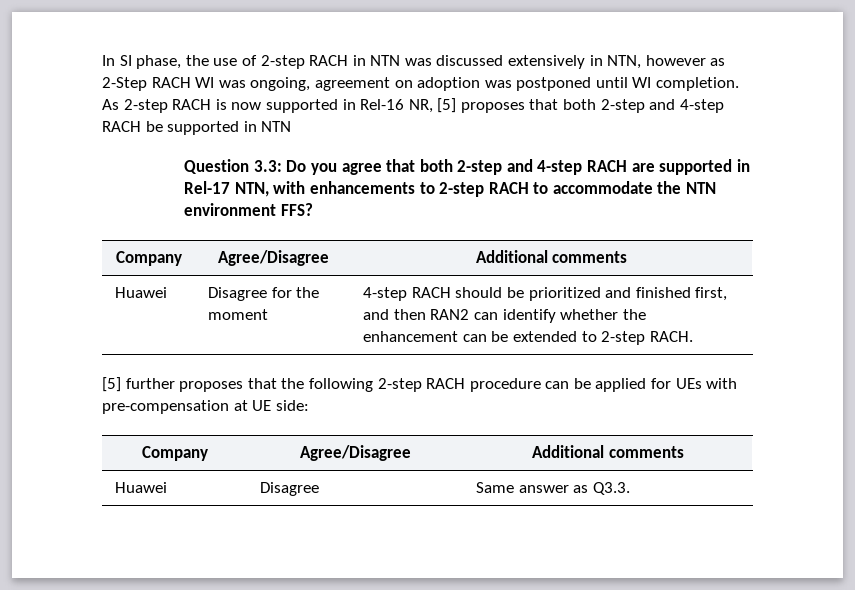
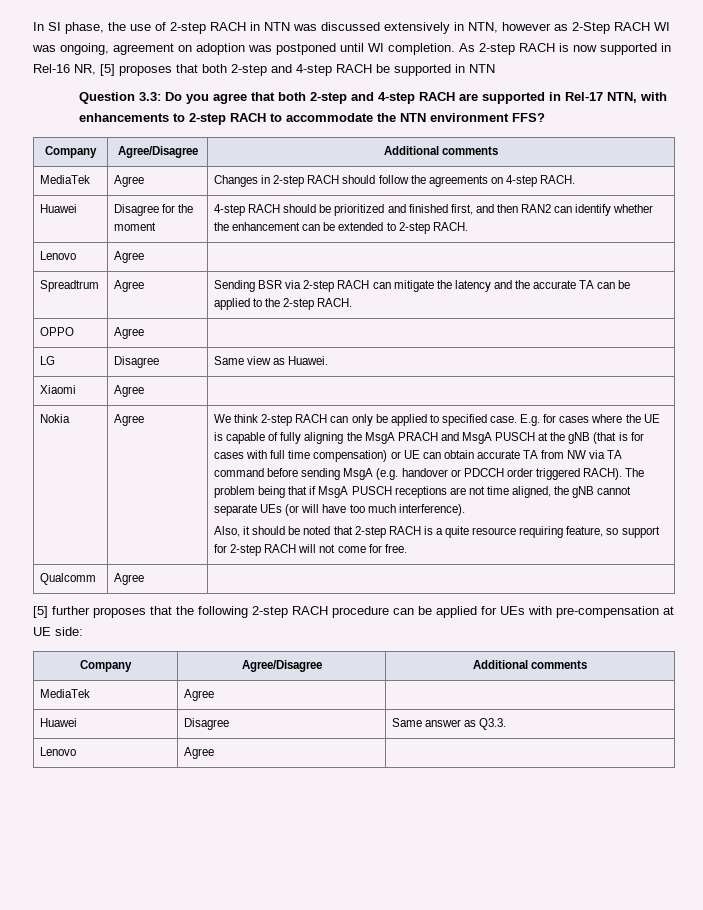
+ MediaTek | Agree | Changes in 2-step RACH should follow the agreements on 4-step RACH.
  Huawei | Disagree for the moment | 4-step RACH should be prioritized and finished first, and then RAN2 can identify whether the enhancement can be extended to 2-step RACH.
+ Lenovo | Agree |
+ Spreadtrum | Agree | Sending BSR via 2-step RACH can mitigate the latency and the accurate TA can be applied to the 2-step RACH.
+ OPPO | Agree |
+ LG | Disagree | Same view as Huawei.
+ Xiaomi | Agree |
+ Nokia | Agree | We think 2-step RACH can only be applied to specified case. E.g. for cases where the UE is capable of fully aligning the MsgA PRACH and MsgA PUSCH at the gNB (that is for cases with full time compensation) or UE can obtain accurate TA from NW via TA command before sending MsgA (e.g. handover or PDCCH order triggered RACH). The problem being that if MsgA PUSCH receptions are not time aligned, the gNB cannot separate UEs (or will have too much interference).
+ Also, it should be noted that 2-step RACH is a quite resource requiring feature, so support for 2-step RACH will not come for free.
+ Qualcomm | Agree |
  [5] further proposes that the following 2-step RACH procedure can be applied for UEs with pre-compensation at UE side:
  Company | Agree/Disagree | Additional comments
+ MediaTek | Agree |
  Huawei | Disagree | Same answer as Q3.3.
+ Lenovo | Agree |

